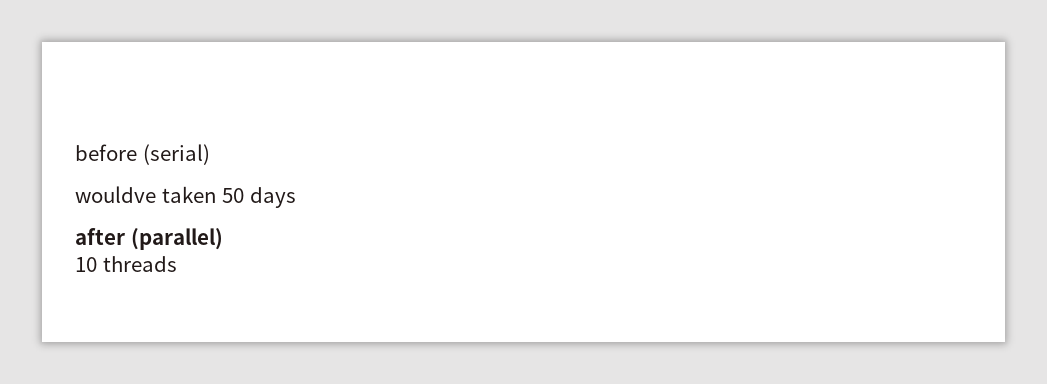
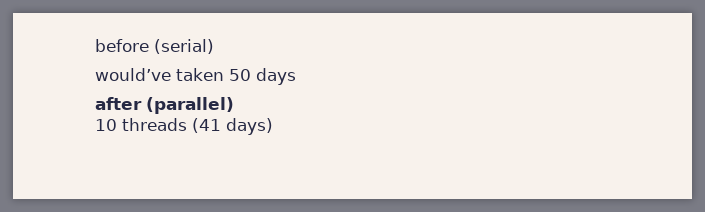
- wouldve taken 50 days
+ would’ve taken 50 days
- 10 threads
+ 10 threads (41 days)

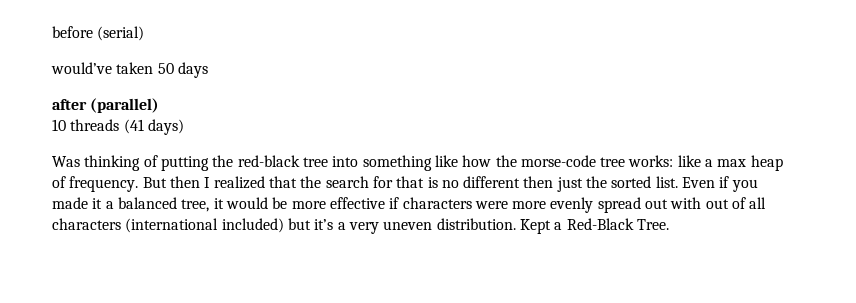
+ Was thinking of putting the red-black tree into something like how the morse-code tree works: like a max heap of frequency. But then I realized that the search for that is no different then just the sorted list. Even if you made it a balanced tree, it would be more effective if characters were more evenly spread out with out of all characters (international included) but it’s a very uneven distribution. Kept a Red-Black Tree.

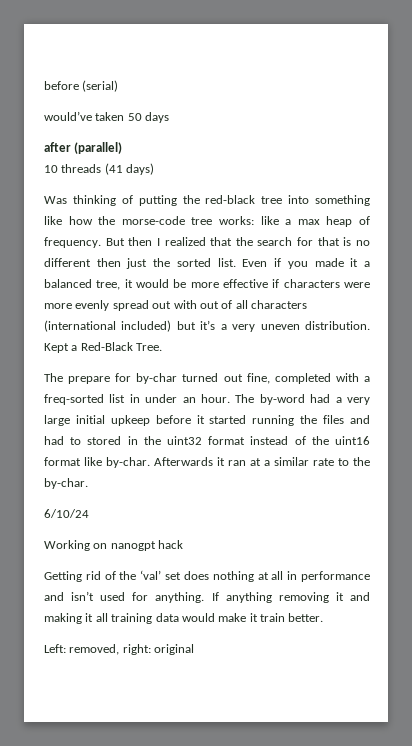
+ The prepare for by-char turned out fine, completed with a freq-sorted list in under an hour. The by-word had a very large initial upkeep before it started running the files and had to stored in the uint32 format instead of the uint16 format like by-char. Afterwards it ran at a similar rate to the by-char.
+ 6/10/24
+ Working on nanogpt hack
+ Getting rid of the ‘val’ set does nothing at all in performance and isn’t used for anything. If anything removing it and making it all training data would make it train better.
+ Left: removed, right: original

